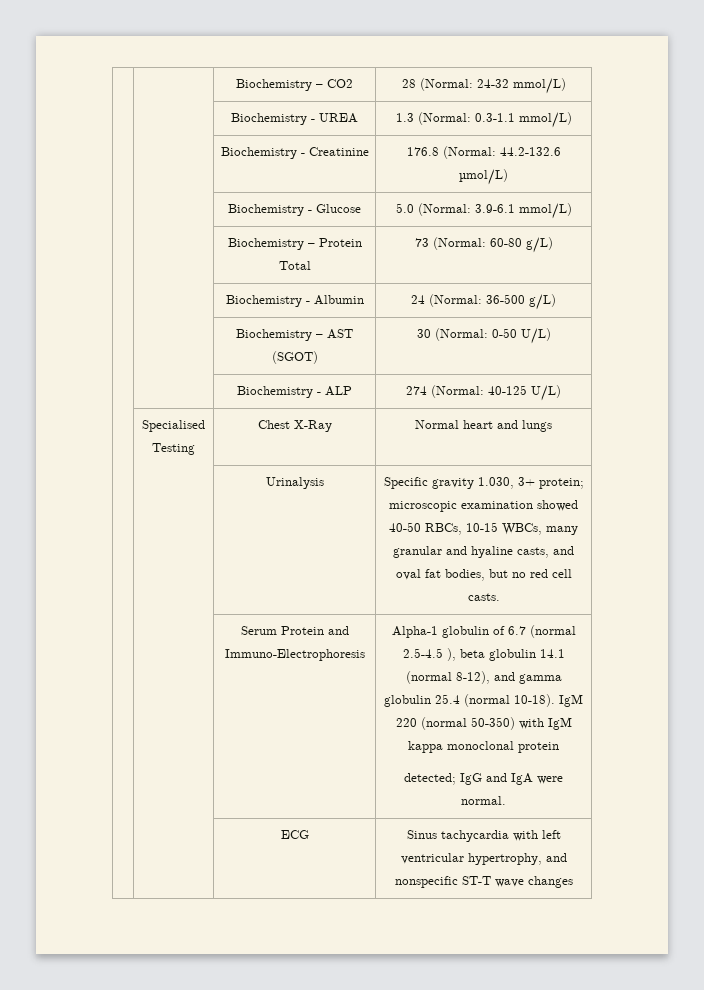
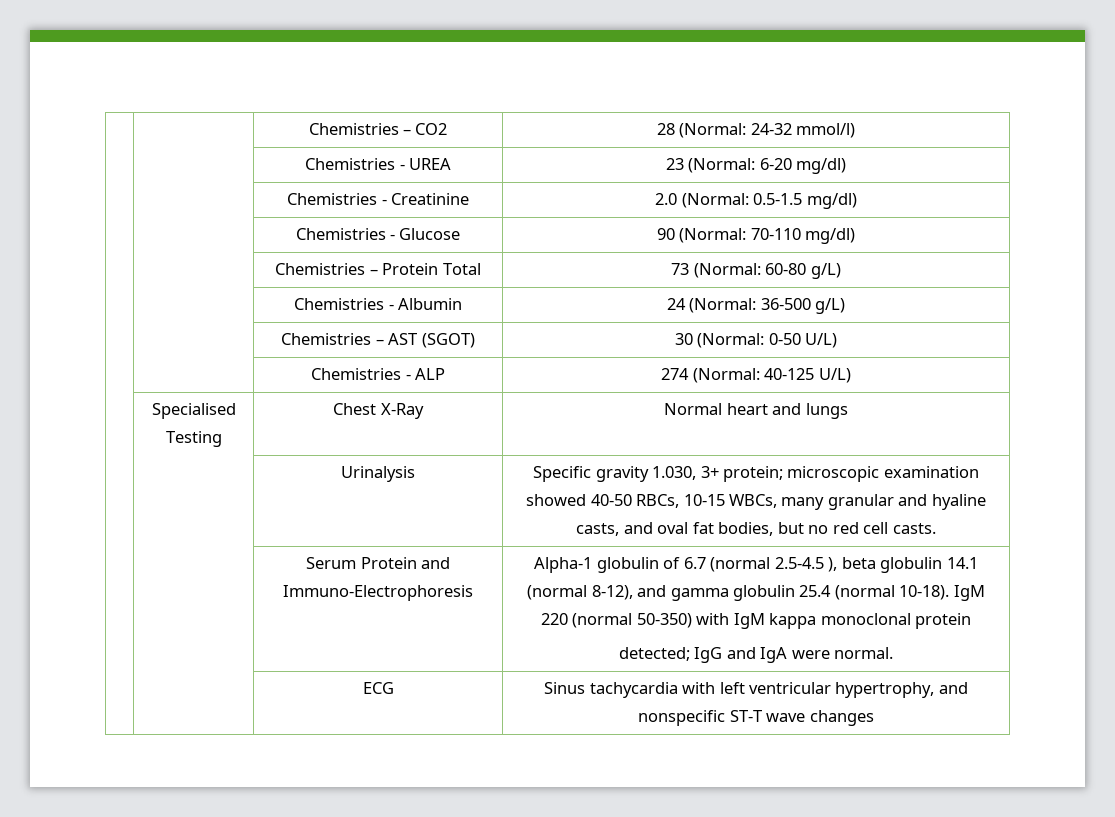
- | | Biochemistry – CO2 | 28 (Normal: 24-32 mmol/L)
- | | Biochemistry - UREA | 1.3 (Normal: 0.3-1.1 mmol/L)
- | | Biochemistry - Creatinine | 176.8 (Normal: 44.2-132.6 µmol/L)
- | | Biochemistry - Glucose | 5.0 (Normal: 3.9-6.1 mmol/L)
- | | Biochemistry – Protein Total | 73 (Normal: 60-80 g/L)
+ | | Chemistries – CO2 | 28 (Normal: 24-32 mmol/l)
+ | | Chemistries - UREA | 23 (Normal: 6-20 mg/dl)
+ | | Chemistries - Creatinine | 2.0 (Normal: 0.5-1.5 mg/dl)
+ | | Chemistries - Glucose | 90 (Normal: 70-110 mg/dl)
+ | | Chemistries – Protein Total | 73 (Normal: 60-80 g/L)
- | | Biochemistry - Albumin | 24 (Normal: 36-500 g/L)
+ | | Chemistries - Albumin | 24 (Normal: 36-500 g/L)
- | | Biochemistry – AST (SGOT) | 30 (Normal: 0-50 U/L)
+ | | Chemistries – AST (SGOT) | 30 (Normal: 0-50 U/L)
- | | Biochemistry - ALP | 274 (Normal: 40-125 U/L)
+ | | Chemistries - ALP | 274 (Normal: 40-125 U/L)

